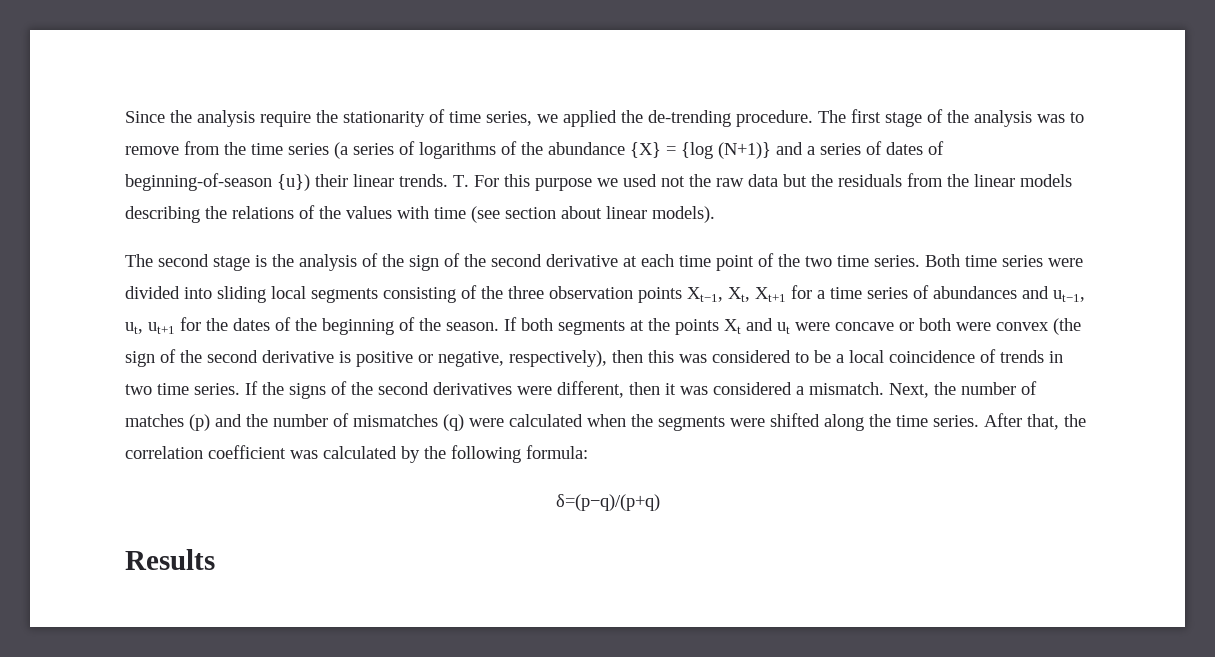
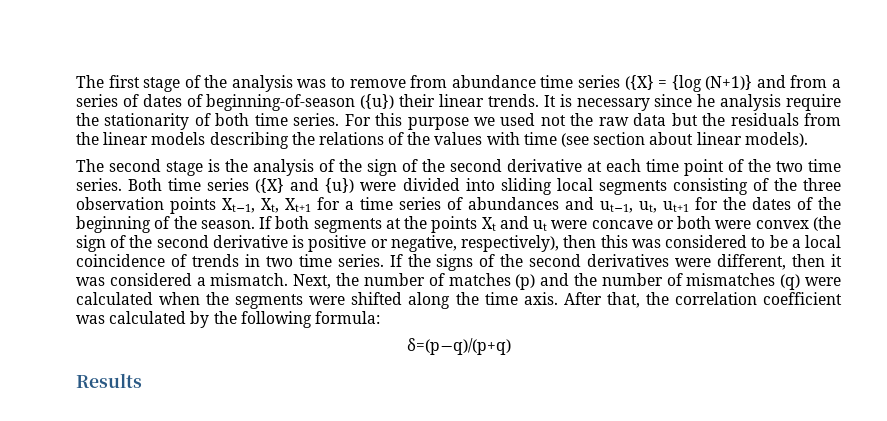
- Since the analysis require the stationarity of time series, we applied the de-trending procedure. The first stage of the analysis was to remove from the time series (a series of logarithms of the abundance {X} = {log (N+1)} and a series of dates of beginning-of-season {u}) their linear trends.
+ The first stage of the analysis was to remove from abundance time series ({X} = {log (N+1)} and from a series of dates of beginning-of-season ({u}) their linear trends.
- T. For this purpose we used not the raw data but the residuals from the linear models describing the relations of the values with time (see section about linear models).
+ It is necessary since he analysis require the stationarity of both time series. For this purpose we used not the raw data but the residuals from the linear models describing the relations of the values with time (see section about linear models).
- Both time series were divided into sliding local segments consisting of the three observation points Xt−1, Xt, Xt+1 for a time series of abundances and ut−1, ut, ut+1 for the dates of the beginning of the season.
+ Both time series ({X} and {u}) were divided into sliding local segments consisting of the three observation points Xt−1, Xt, Xt+1 for a time series of abundances and ut−1, ut, ut+1 for the dates of the beginning of the season.
- Next, the number of matches (p) and the number of mismatches (q) were calculated when the segments were shifted along the time series.
+ Next, the number of matches (p) and the number of mismatches (q) were calculated when the segments were shifted along the time axis.

